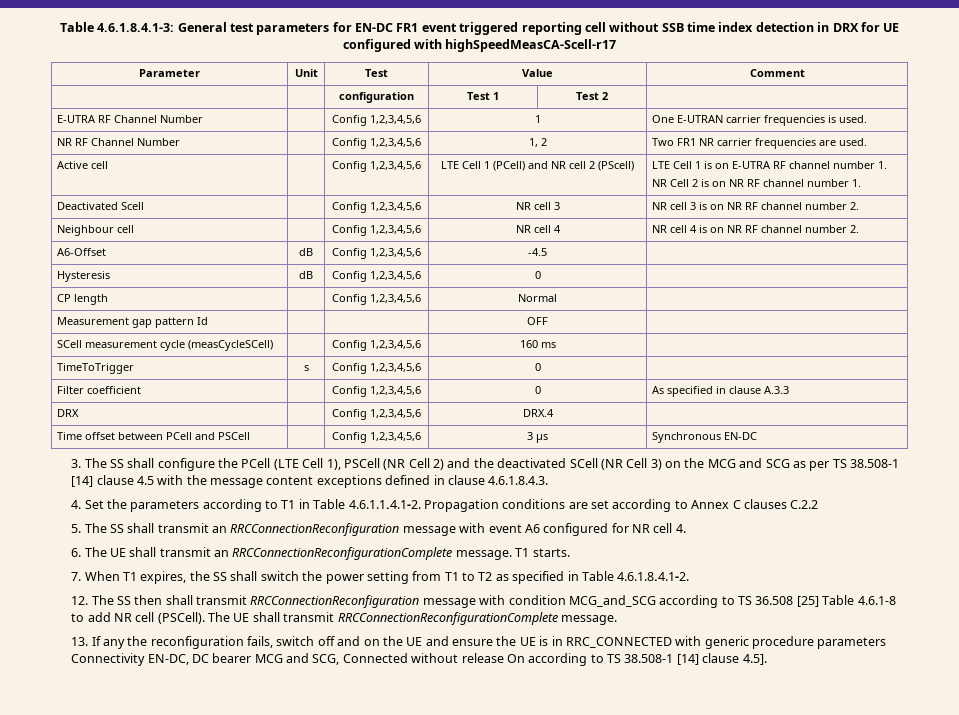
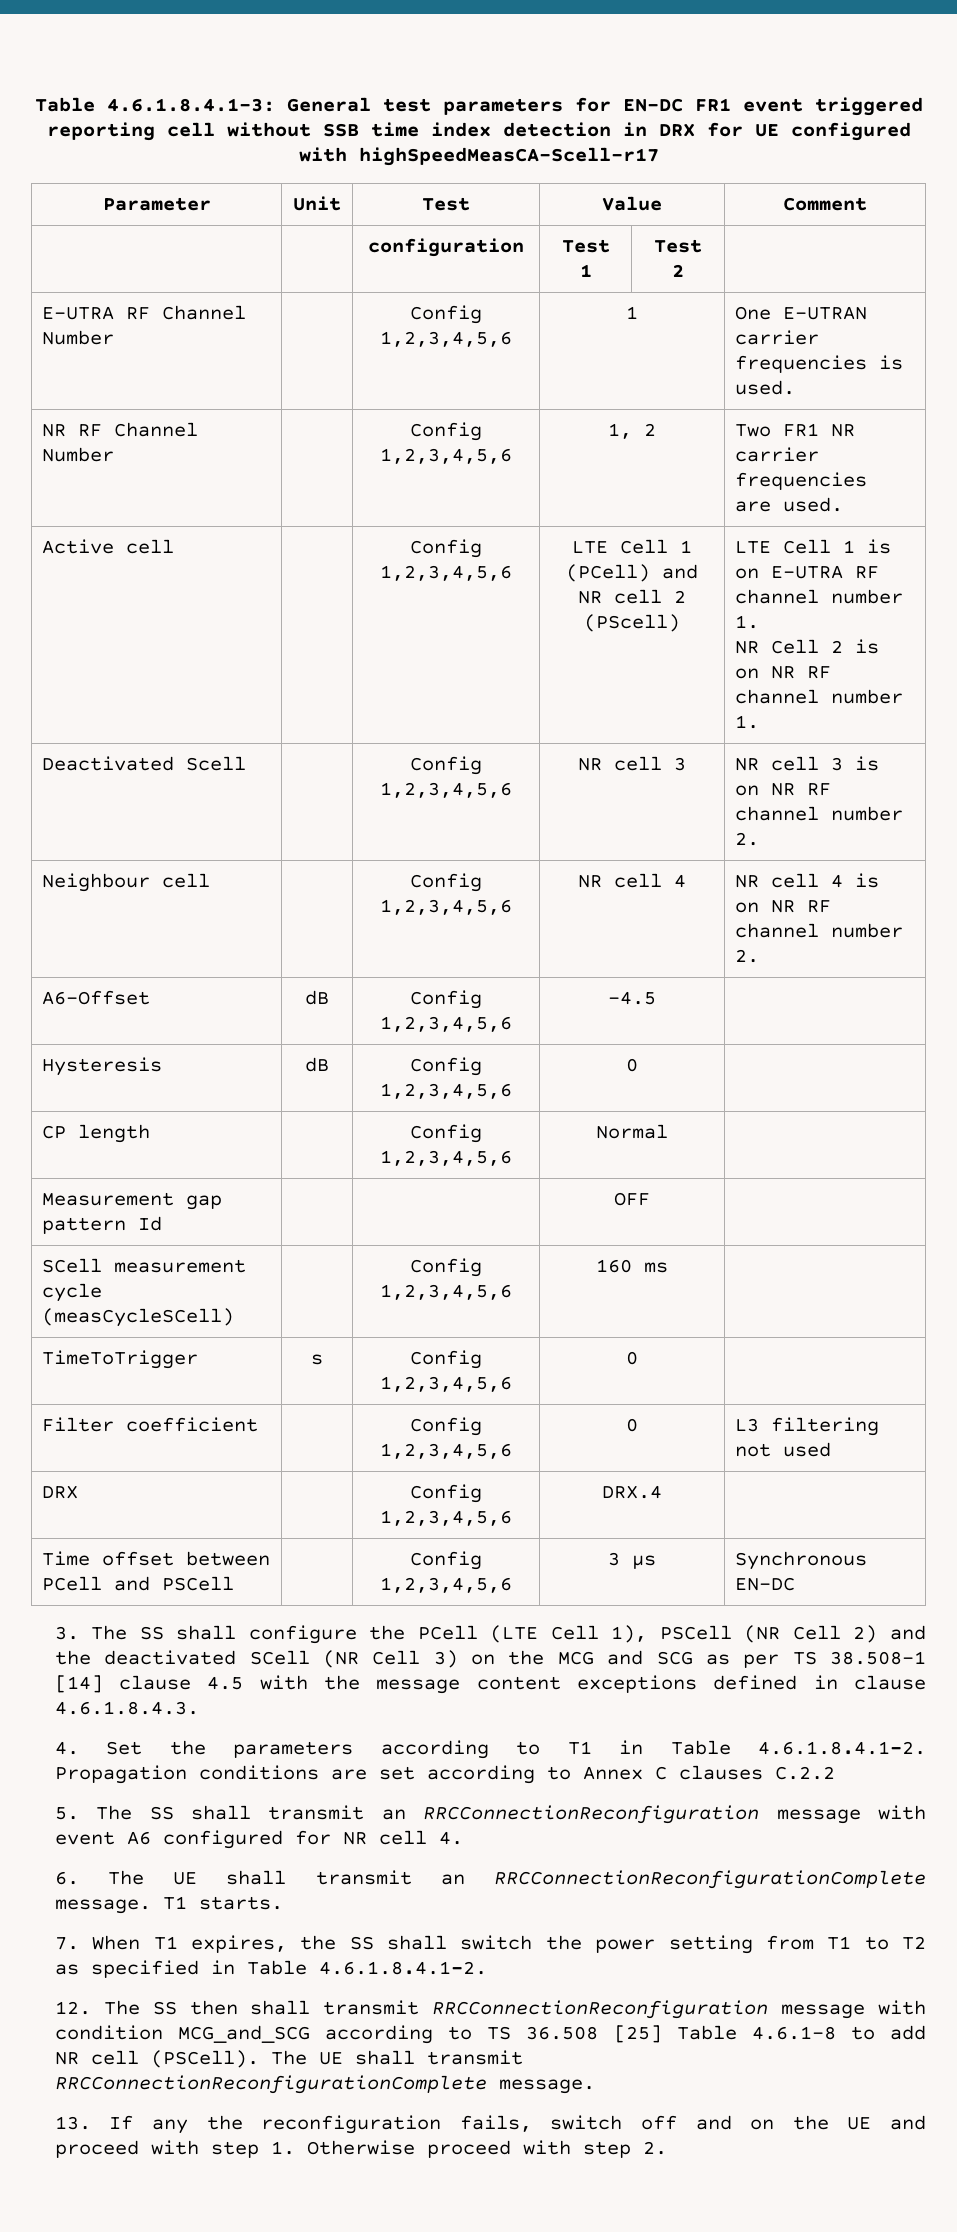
- Filter coefficient | | Config 1,2,3,4,5,6 | 0 | As specified in clause A.3.3
+ Filter coefficient | | Config 1,2,3,4,5,6 | 0 | L3 filtering not used
- 4. Set the parameters according to T1 in Table 4.6.1.1.4.1-2. Propagation conditions are set according to Annex C clauses C.2.2
+ 4. Set the parameters according to T1 in Table 4.6.1.8.4.1-2. Propagation conditions are set according to Annex C clauses C.2.2
- 13. If any the reconfiguration fails, switch off and on the UE and ensure the UE is in RRC_CONNECTED with generic procedure parameters Connectivity EN-DC, DC bearer MCG and SCG, Connected without release On according to TS 38.508-1 [14] clause 4.5].
+ 13. If any the reconfiguration fails, switch off and on the UE and proceed with step 1. Otherwise proceed with step 2.

